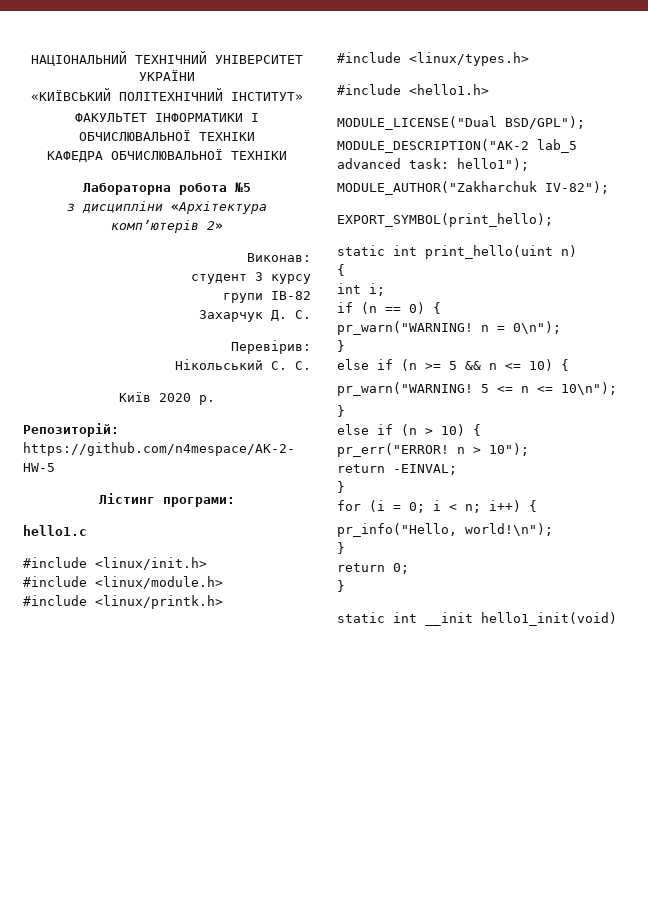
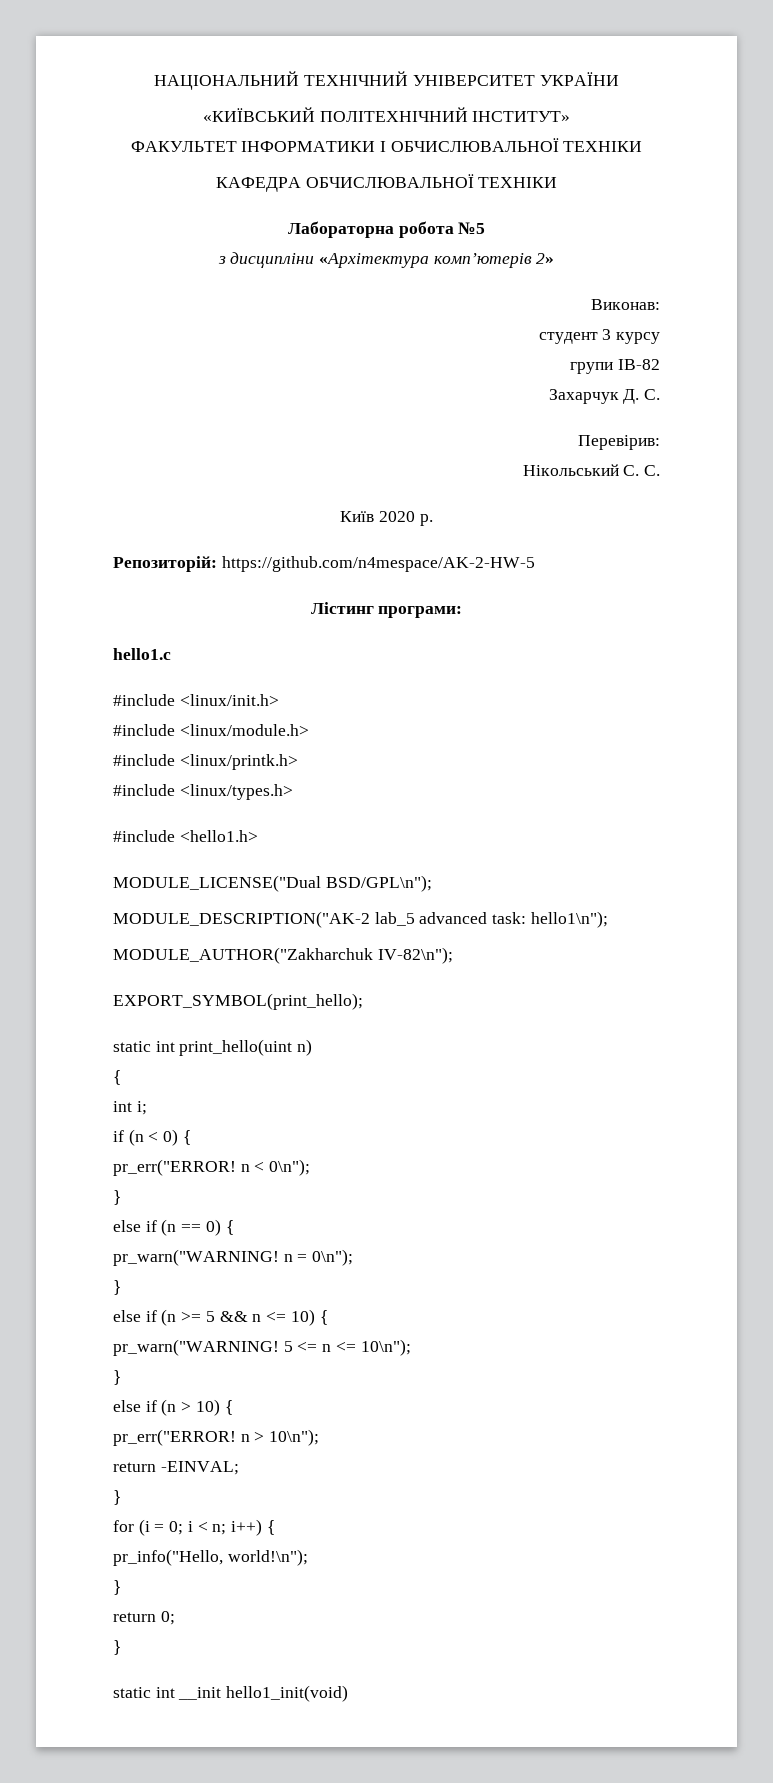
- MODULE_LICENSE("Dual BSD/GPL");
+ MODULE_LICENSE("Dual BSD/GPL\n");
- MODULE_DESCRIPTION("AK-2 lab_5 advanced task: hello1");
+ MODULE_DESCRIPTION("AK-2 lab_5 advanced task: hello1\n");
- MODULE_AUTHOR("Zakharchuk IV-82");
+ MODULE_AUTHOR("Zakharchuk IV-82\n");
- if (n == 0) {
+ if (n < 0) {
+ pr_err("ERROR! n < 0\n");
+ }
+ else if (n == 0) {
- pr_err("ERROR! n > 10");
+ pr_err("ERROR! n > 10\n");

